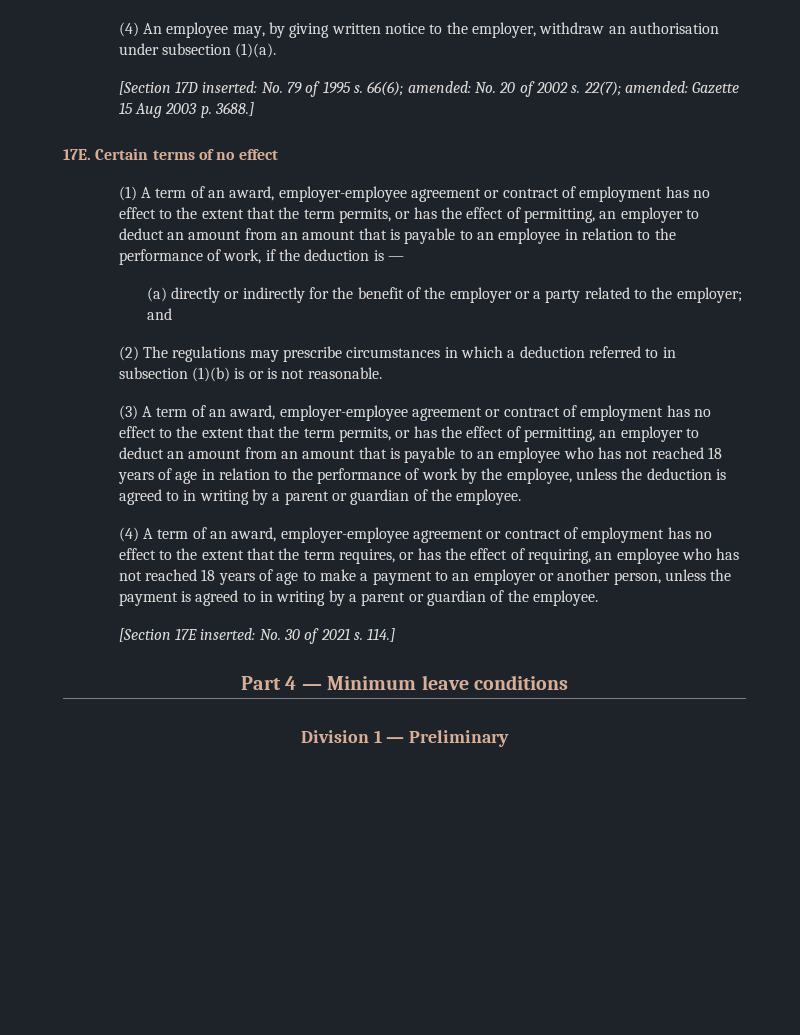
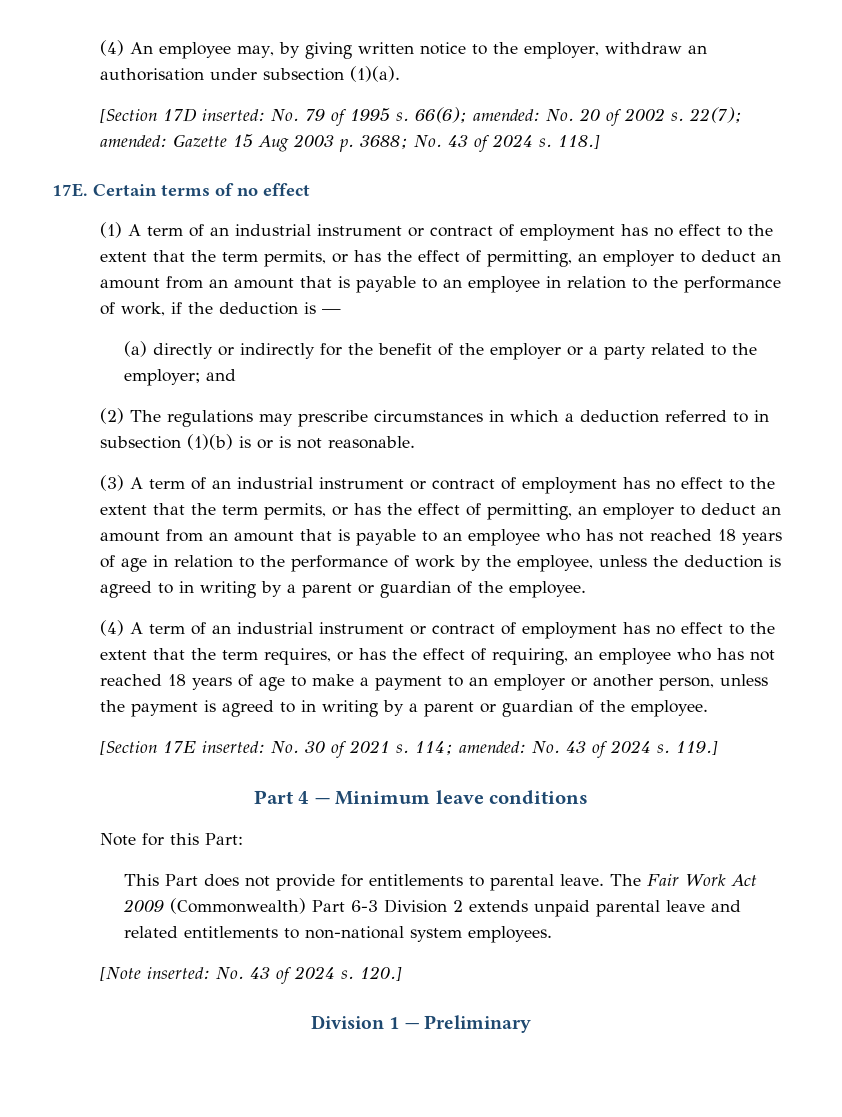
- 22(7); amended: Gazette 15 Aug 2003 p. 3688.]
+ 22(7); amended: Gazette 15 Aug 2003 p. 3688; No. 43 of 2024 s. 118.]
- (1) A term of an award, employer-employee agreement or contract of employment has no effect to the extent that the term permits, or has the effect of permitting, an employer to deduct an amount from an amount that is payable to an employee in relation to the performance of work, if the deduction is —
+ (1) A term of an industrial instrument or contract of employment has no effect to the extent that the term permits, or has the effect of permitting, an employer to deduct an amount from an amount that is payable to an employee in relation to the performance of work, if the deduction is —
- (3) A term of an award, employer-employee agreement or contract of employment has no effect to the extent that the term permits, or has the effect of permitting, an employer to deduct an amount from an amount that is payable to an employee who has not reached 18 years of age in relation to the performance of work by the employee, unless the deduction is agreed to in writing by a parent or guardian of the employee.
+ (3) A term of an industrial instrument or contract of employment has no effect to the extent that the term permits, or has the effect of permitting, an employer to deduct an amount from an amount that is payable to an employee who has not reached 18 years of age in relation to the performance of work by the employee, unless the deduction is agreed to in writing by a parent or guardian of the employee.
- (4) A term of an award, employer-employee agreement or contract of employment has no effect to the extent that the term requires, or has the effect of requiring, an employee who has not reached 18 years of age to make a payment to an employer or another person, unless the payment is agreed to in writing by a parent or guardian of the employee.
+ (4) A term of an industrial instrument or contract of employment has no effect to the extent that the term requires, or has the effect of requiring, an employee who has not reached 18 years of age to make a payment to an employer or another person, unless the payment is agreed to in writing by a parent or guardian of the employee.
- 114.]
+ 114; amended: No. 43 of 2024 s. 119.]
+ Note for this Part:
+ This Part does not provide for entitlements to parental leave. The Fair Work Act 2009 (Commonwealth) Part 6-3 Division 2 extends unpaid parental leave and related entitlements to non-national system employees.
+ [Note inserted: No. 43 of 2024 s. 120.]

